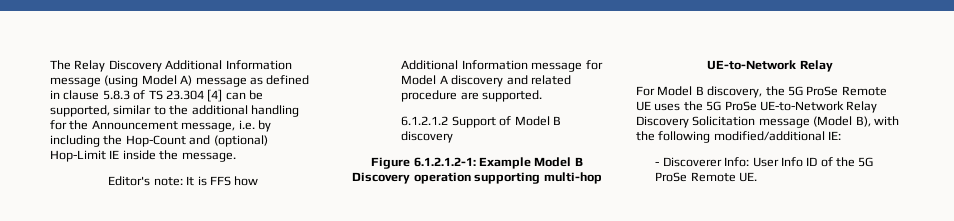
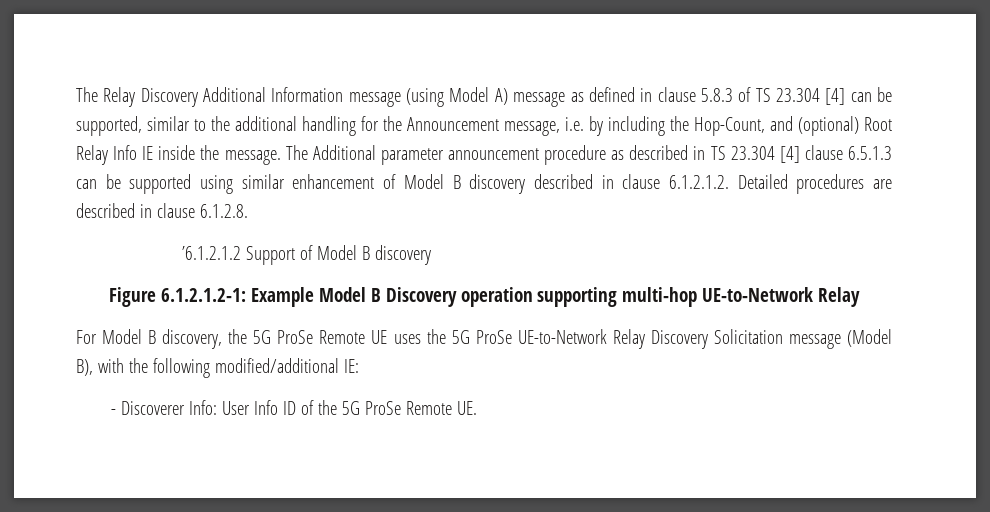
- The Relay Discovery Additional Information message (using Model A) message as defined in clause 5.8.3 of TS 23.304 [4] can be supported, similar to the additional handling for the Announcement message, i.e. by including the Hop-Count and (optional) Hop-Limit IE inside the message.
- Editor's note: It is FFS how Additional Information message for Model A discovery and related procedure are supported.
- 6.1.2.1.2 Support of Model B discovery
+ The Relay Discovery Additional Information message (using Model A) message as defined in clause 5.8.3 of TS 23.304 [4] can be supported, similar to the additional handling for the Announcement message, i.e. by including the Hop-Count, and (optional) Root Relay Info IE inside the message. The Additional parameter announcement procedure as described in TS 23.304 [4] clause 6.5.1.3 can be supported using similar enhancement of Model B discovery described in clause 6.1.2.1.2. Detailed procedures are described in clause 6.1.2.8.
+ ’6.1.2.1.2 Support of Model B discovery

